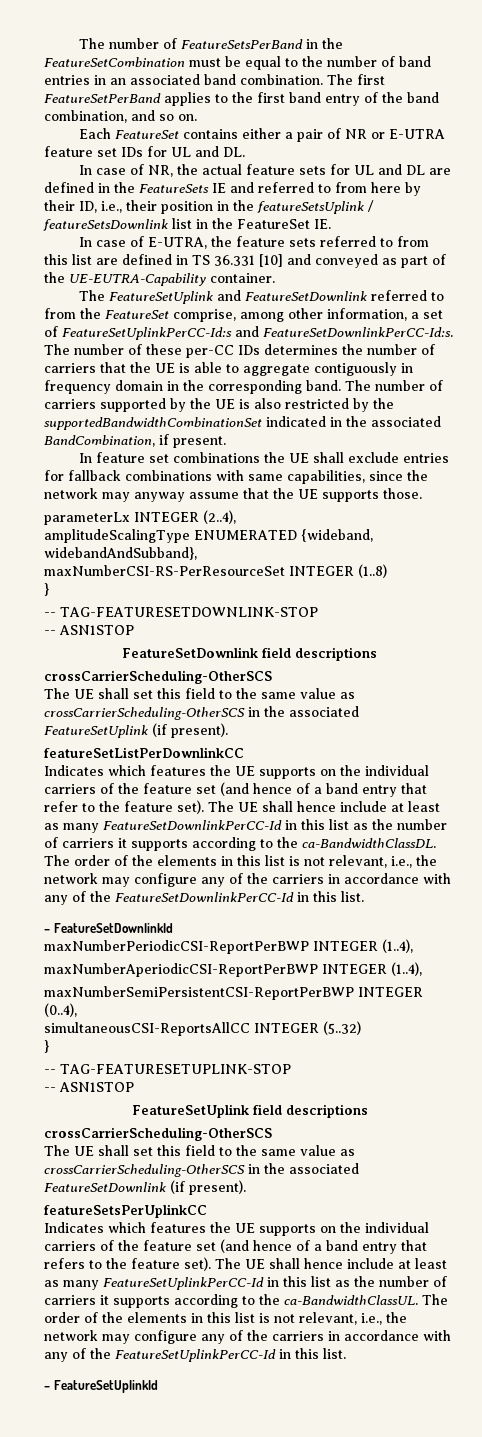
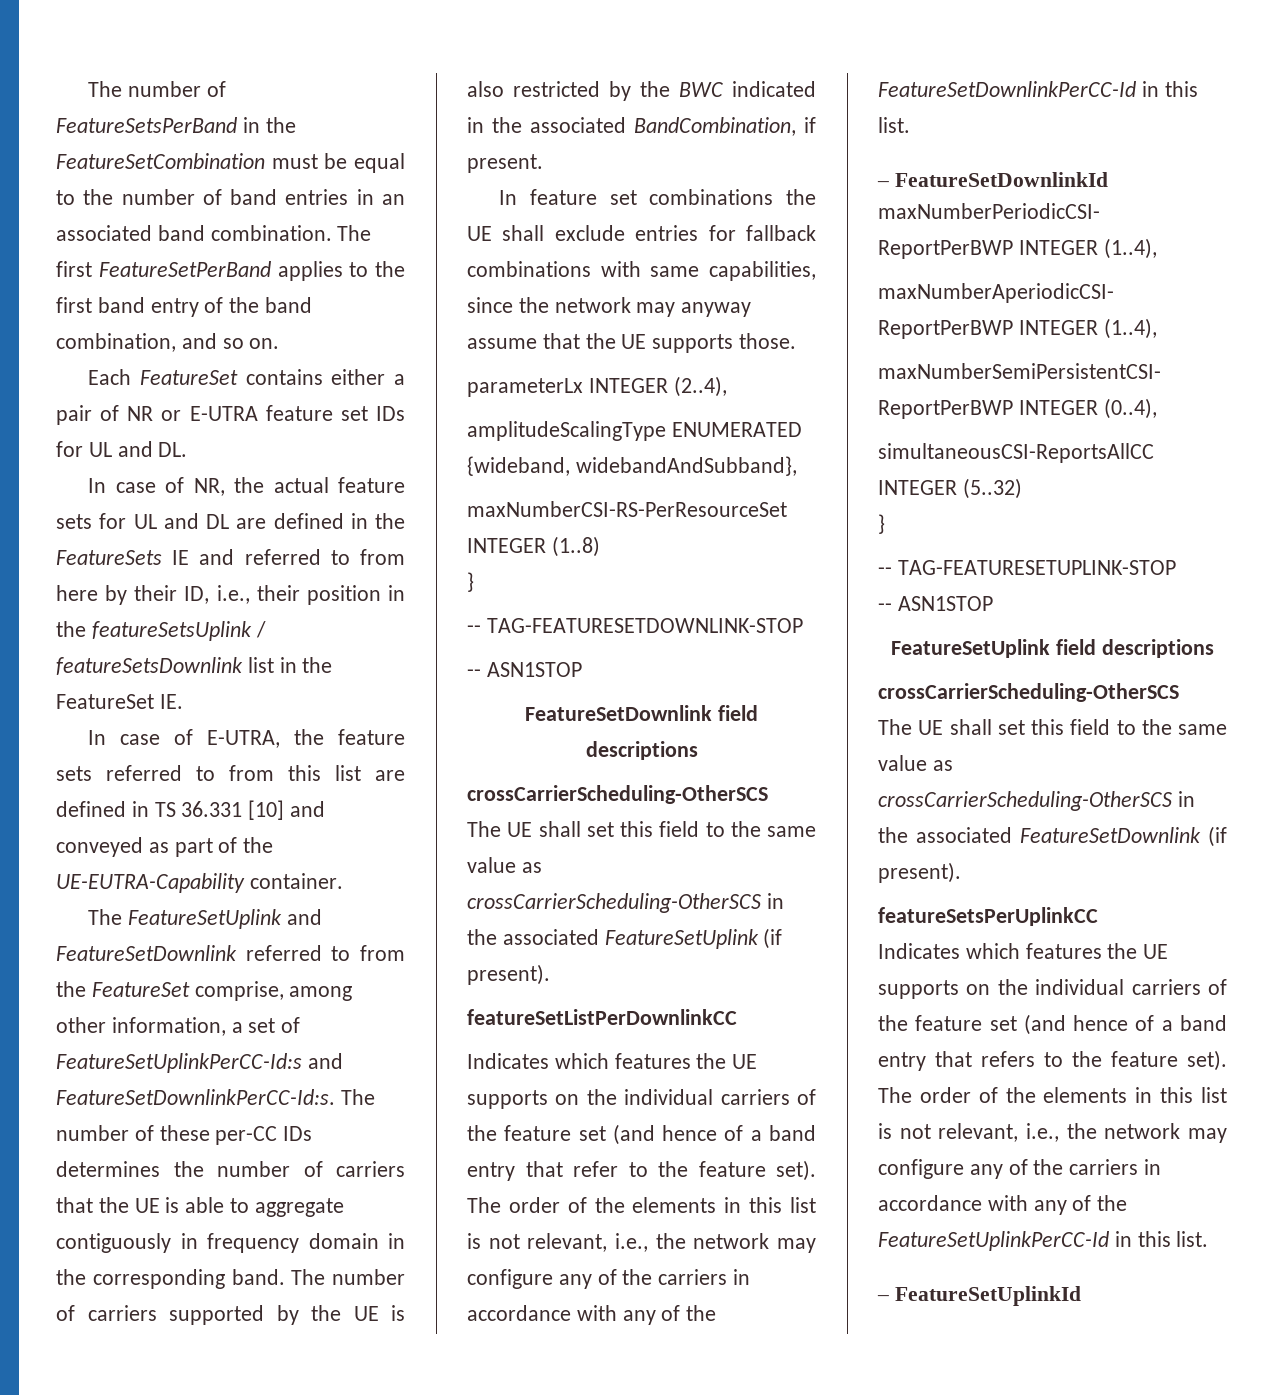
- The number of carriers supported by the UE is also restricted by the supportedBandwidthCombinationSet indicated in the associated BandCombination, if present.
+ The number of carriers supported by the UE is also restricted by the BWC indicated in the associated BandCombination, if present.
- The UE shall hence include at least as many FeatureSetDownlinkPerCC-Id in this list as the number of carriers it supports according to the ca-BandwidthClassDL. The order of the elements in this list is not relevant, i.e., the network may configure any of the carriers in accordance with any of the FeatureSetDownlinkPerCC-Id in this list.
+ The order of the elements in this list is not relevant, i.e., the network may configure any of the carriers in accordance with any of the FeatureSetDownlinkPerCC-Id in this list.
- The UE shall hence include at least as many FeatureSetUplinkPerCC-Id in this list as the number of carriers it supports according to the ca-BandwidthClassUL. The order of the elements in this list is not relevant, i.e., the network may configure any of the carriers in accordance with any of the FeatureSetUplinkPerCC-Id in this list.
+ The order of the elements in this list is not relevant, i.e., the network may configure any of the carriers in accordance with any of the FeatureSetUplinkPerCC-Id in this list.

